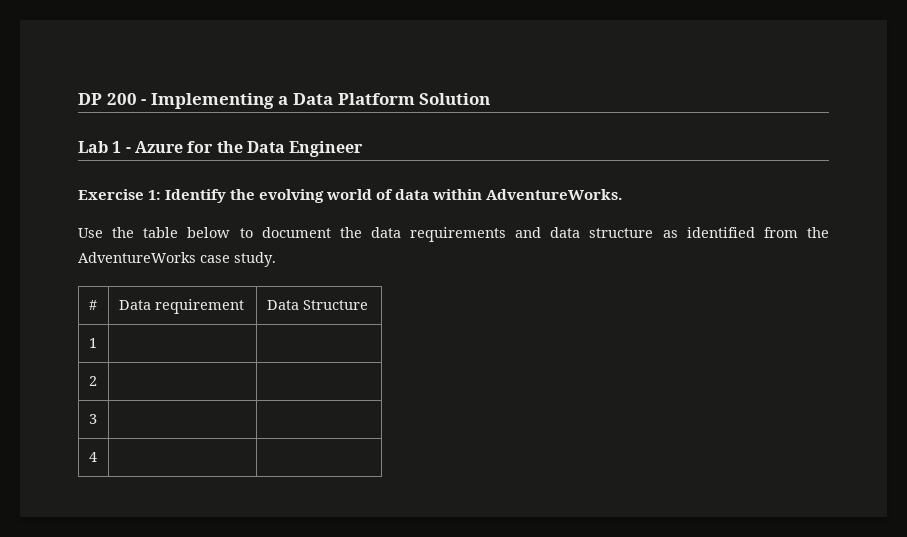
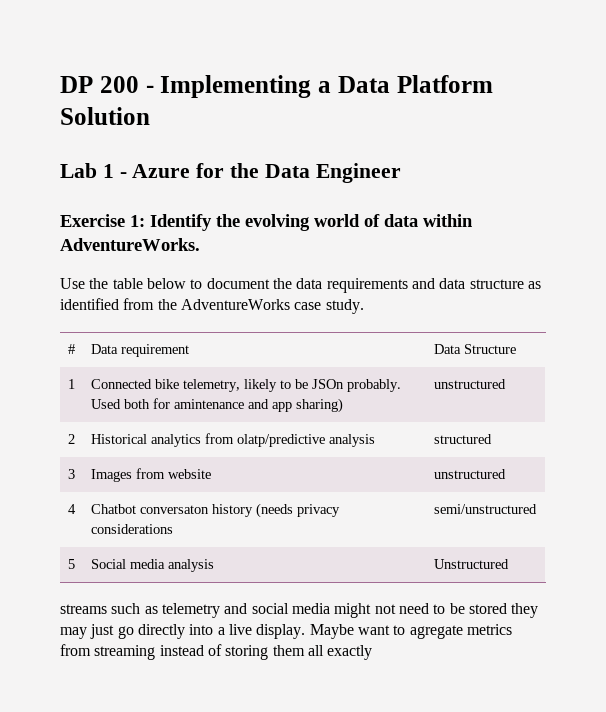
- 1 | |
- 2 | |
- 3 | |
- 4 | |
+ 1 | Connected bike telemetry, likely to be JSOn probably. Used both for amintenance and app sharing) | unstructured
+ 2 | Historical analytics from olatp/predictive analysis | structured
+ 3 | Images from website | unstructured
+ 4 | Chatbot conversaton history (needs privacy considerations | semi/unstructured
+ 5 | Social media analysis | Unstructured
+ streams such as telemetry and social media might not need to be stored they may just go directly into a live display. Maybe want to agregate metrics from streaming instead of storing them all exactly

